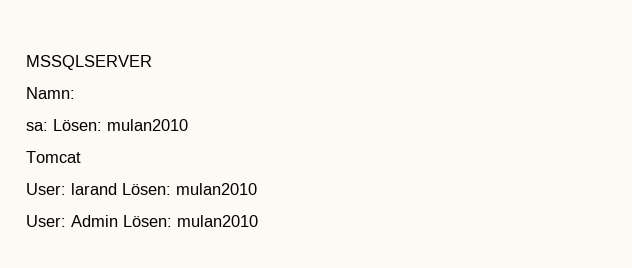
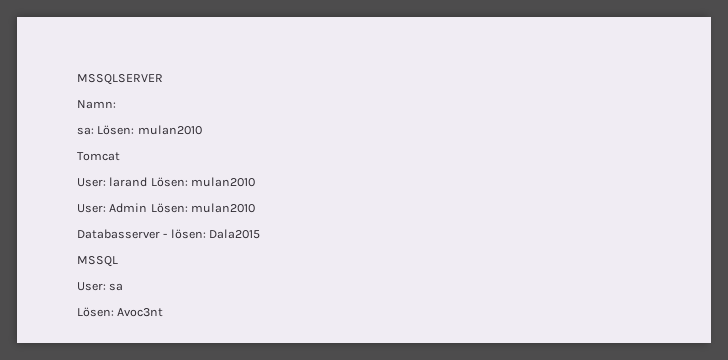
+ Databasserver - lösen: Dala2015
+ MSSQL
+ User: sa
+ Lösen: Avoc3nt

